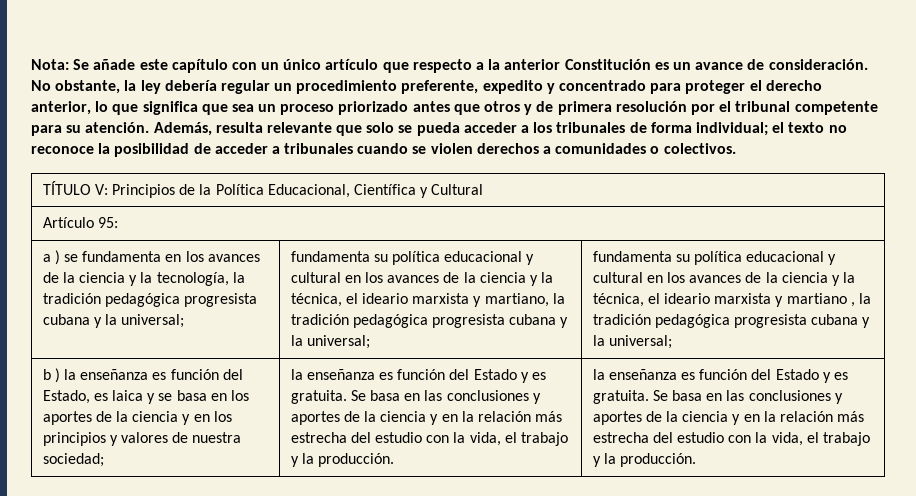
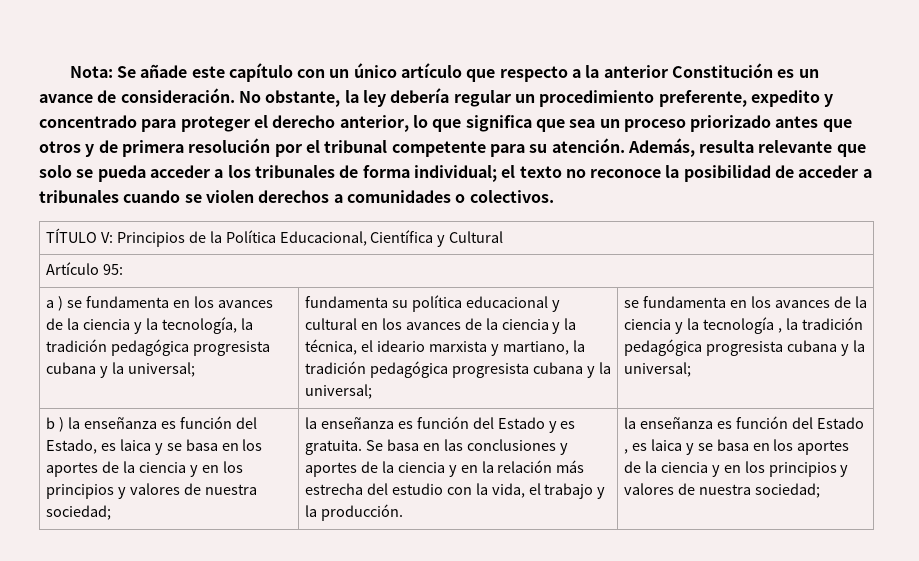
- fundamenta su política educacional y cultural en los avances de la ciencia y la técnica, el ideario marxista y martiano , la tradición pedagógica progresista cubana y la universal;
+ se fundamenta en los avances de la ciencia y la tecnología , la tradición pedagógica progresista cubana y la universal;
- Se basa en las conclusiones y aportes de la ciencia y en la relación más estrecha del estudio con la vida, el trabajo y la producción. | la enseñanza es función del Estado y es gratuita. Se basa en las conclusiones y aportes de la ciencia y en la relación más estrecha del estudio con la vida, el trabajo y la producción.
+ Se basa en las conclusiones y aportes de la ciencia y en la relación más estrecha del estudio con la vida, el trabajo y la producción. | la enseñanza es función del Estado , es laica y se basa en los aportes de la ciencia y en los principios y valores de nuestra sociedad;

